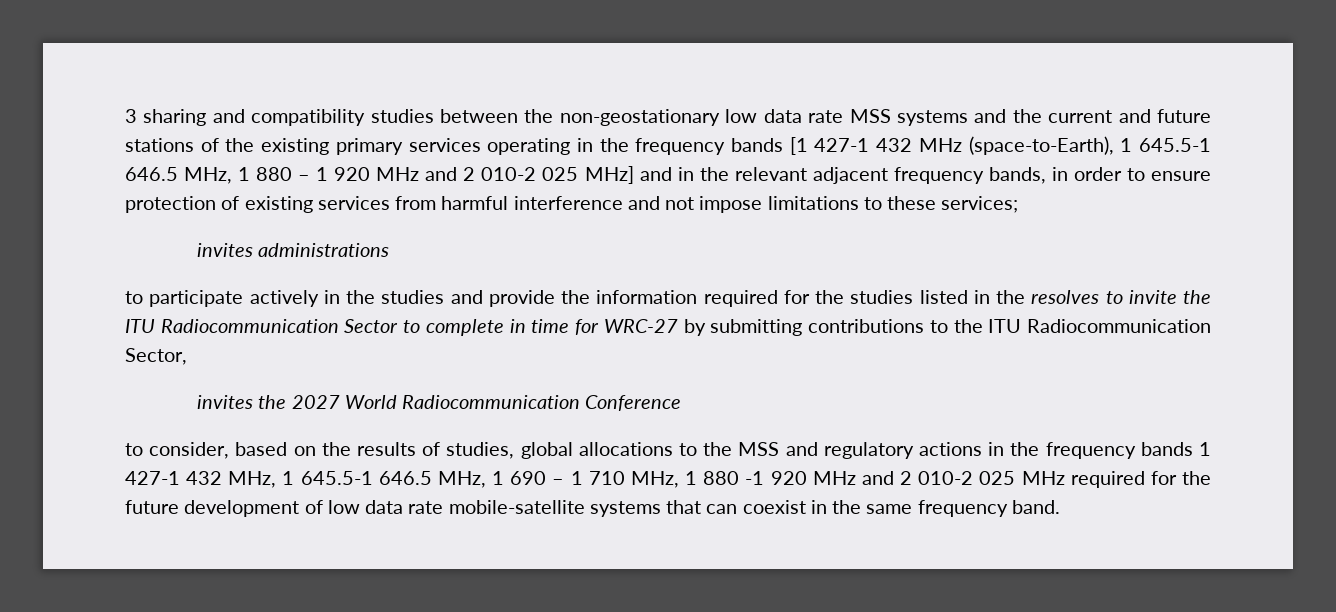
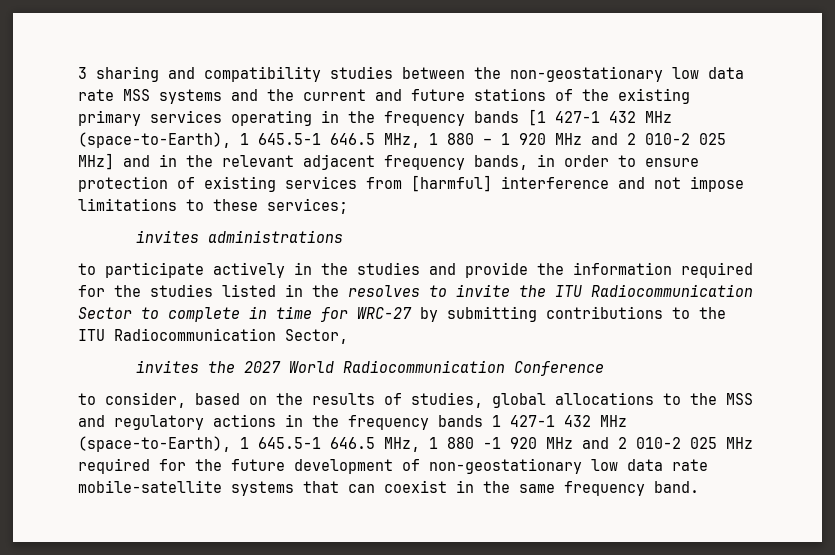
- 3 sharing and compatibility studies between the non-geostationary low data rate MSS systems and the current and future stations of the existing primary services operating in the frequency bands [1 427-1 432 MHz (space-to-Earth), 1 645.5-1 646.5 MHz, 1 880 – 1 920 MHz and 2 010-2 025 MHz] and in the relevant adjacent frequency bands, in order to ensure protection of existing services from harmful interference and not impose limitations to these services;
+ 3 sharing and compatibility studies between the non-geostationary low data rate MSS systems and the current and future stations of the existing primary services operating in the frequency bands [1 427-1 432 MHz (space-to-Earth), 1 645.5-1 646.5 MHz, 1 880 – 1 920 MHz and 2 010-2 025 MHz] and in the relevant adjacent frequency bands, in order to ensure protection of existing services from [harmful] interference and not impose limitations to these services;
- to consider, based on the results of studies, global allocations to the MSS and regulatory actions in the frequency bands 1 427-1 432 MHz, 1 645.5-1 646.5 MHz, 1 690 – 1 710 MHz, 1 880 -1 920 MHz and 2 010-2 025 MHz required for the future development of low data rate mobile-satellite systems that can coexist in the same frequency band.
+ to consider, based on the results of studies, global allocations to the MSS and regulatory actions in the frequency bands 1 427-1 432 MHz (space-to-Earth), 1 645.5-1 646.5 MHz, 1 880 -1 920 MHz and 2 010-2 025 MHz required for the future development of non-geostationary low data rate mobile-satellite systems that can coexist in the same frequency band.

